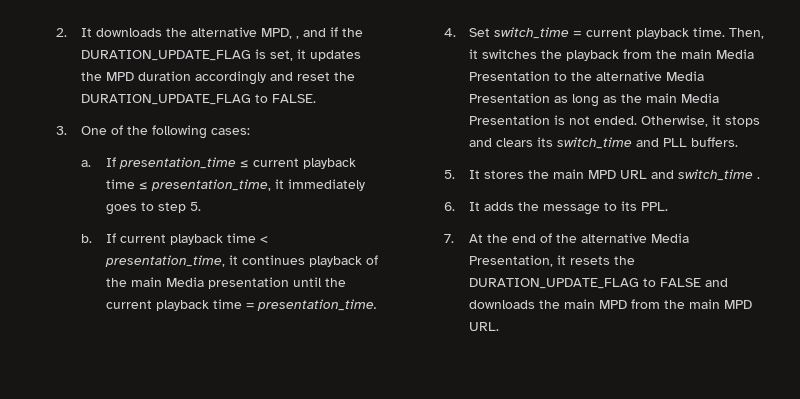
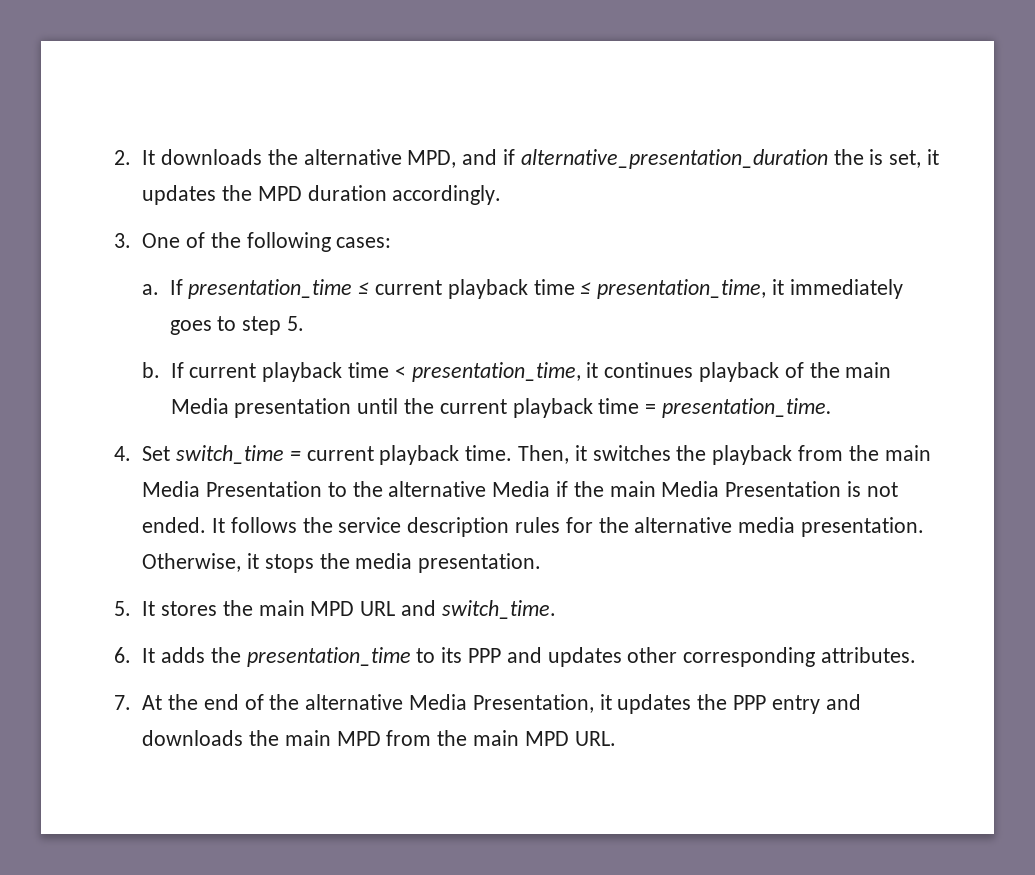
- 2. It downloads the alternative MPD, , and if the DURATION_UPDATE_FLAG is set, it updates the MPD duration accordingly and reset the DURATION_UPDATE_FLAG to FALSE.
+ 2. It downloads the alternative MPD, and if alternative_presentation_duration the is set, it updates the MPD duration accordingly.
- Then, it switches the playback from the main Media Presentation to the alternative Media Presentation as long as the main Media Presentation is not ended.
+ Then, it switches the playback from the main Media Presentation to the alternative Media if the main Media Presentation is not ended.
- Otherwise, it stops and clears its switch_time and PLL buffers.
+ It follows the service description rules for the alternative media presentation. Otherwise, it stops the media presentation.
- 5. It stores the main MPD URL and switch_time .
+ 5. It stores the main MPD URL and switch_time.
- 6. It adds the message to its PPL.
+ 6. It adds the presentation_time to its PPP and updates other corresponding attributes.
- 7. At the end of the alternative Media Presentation, it resets the DURATION_UPDATE_FLAG to FALSE and downloads the main MPD from the main MPD URL.
+ 7. At the end of the alternative Media Presentation, it updates the PPP entry and downloads the main MPD from the main MPD URL.

